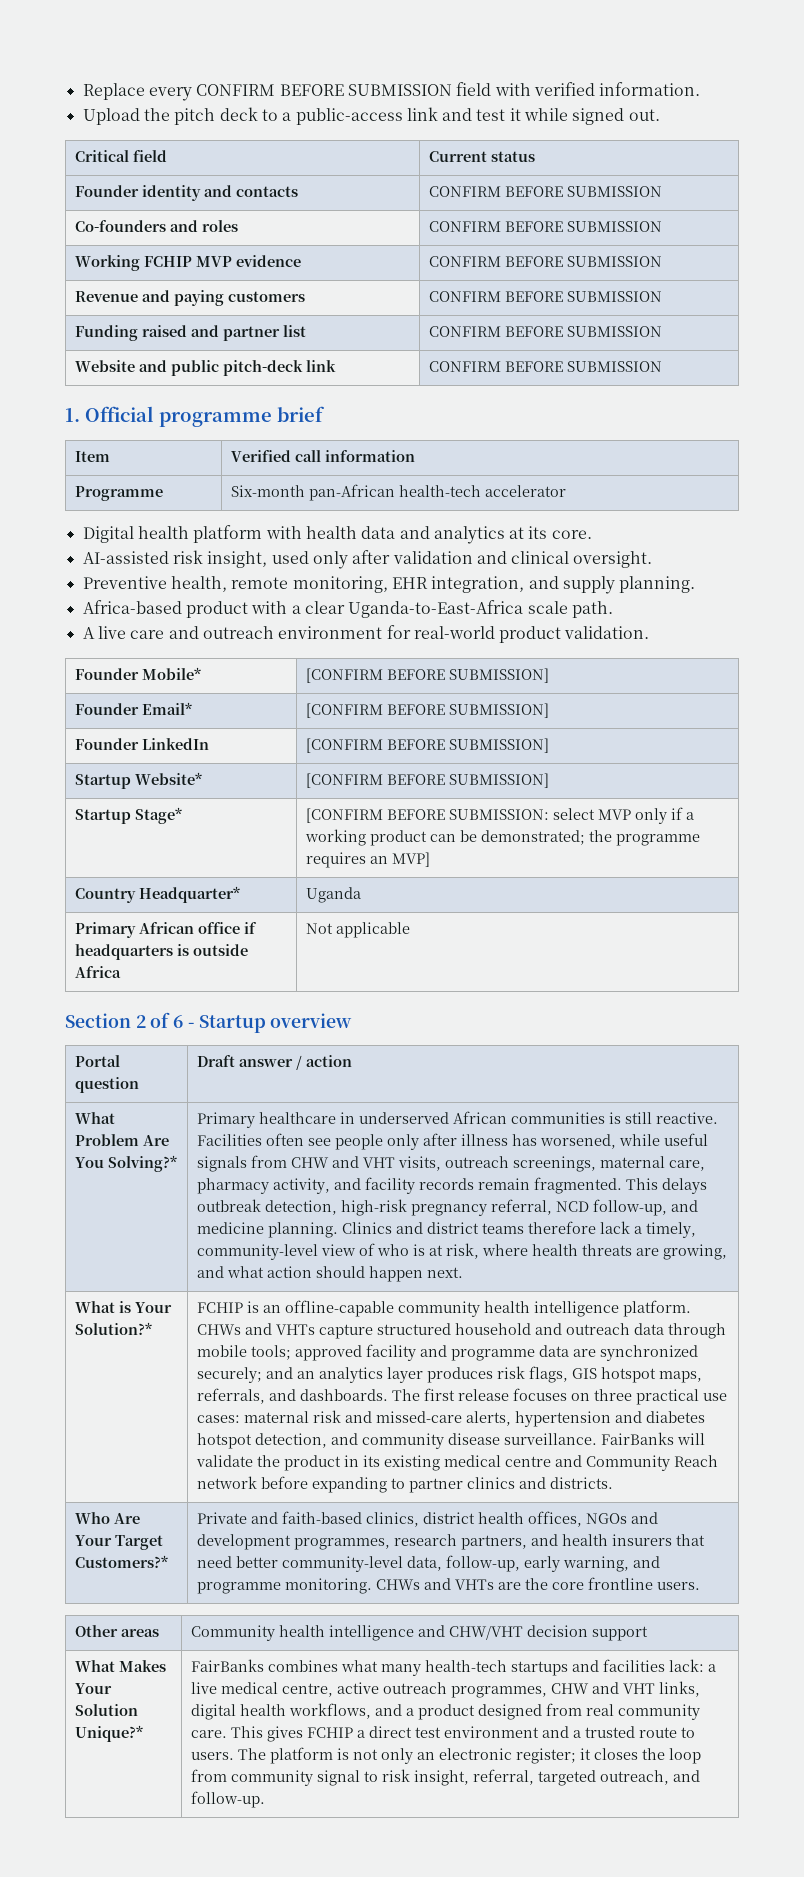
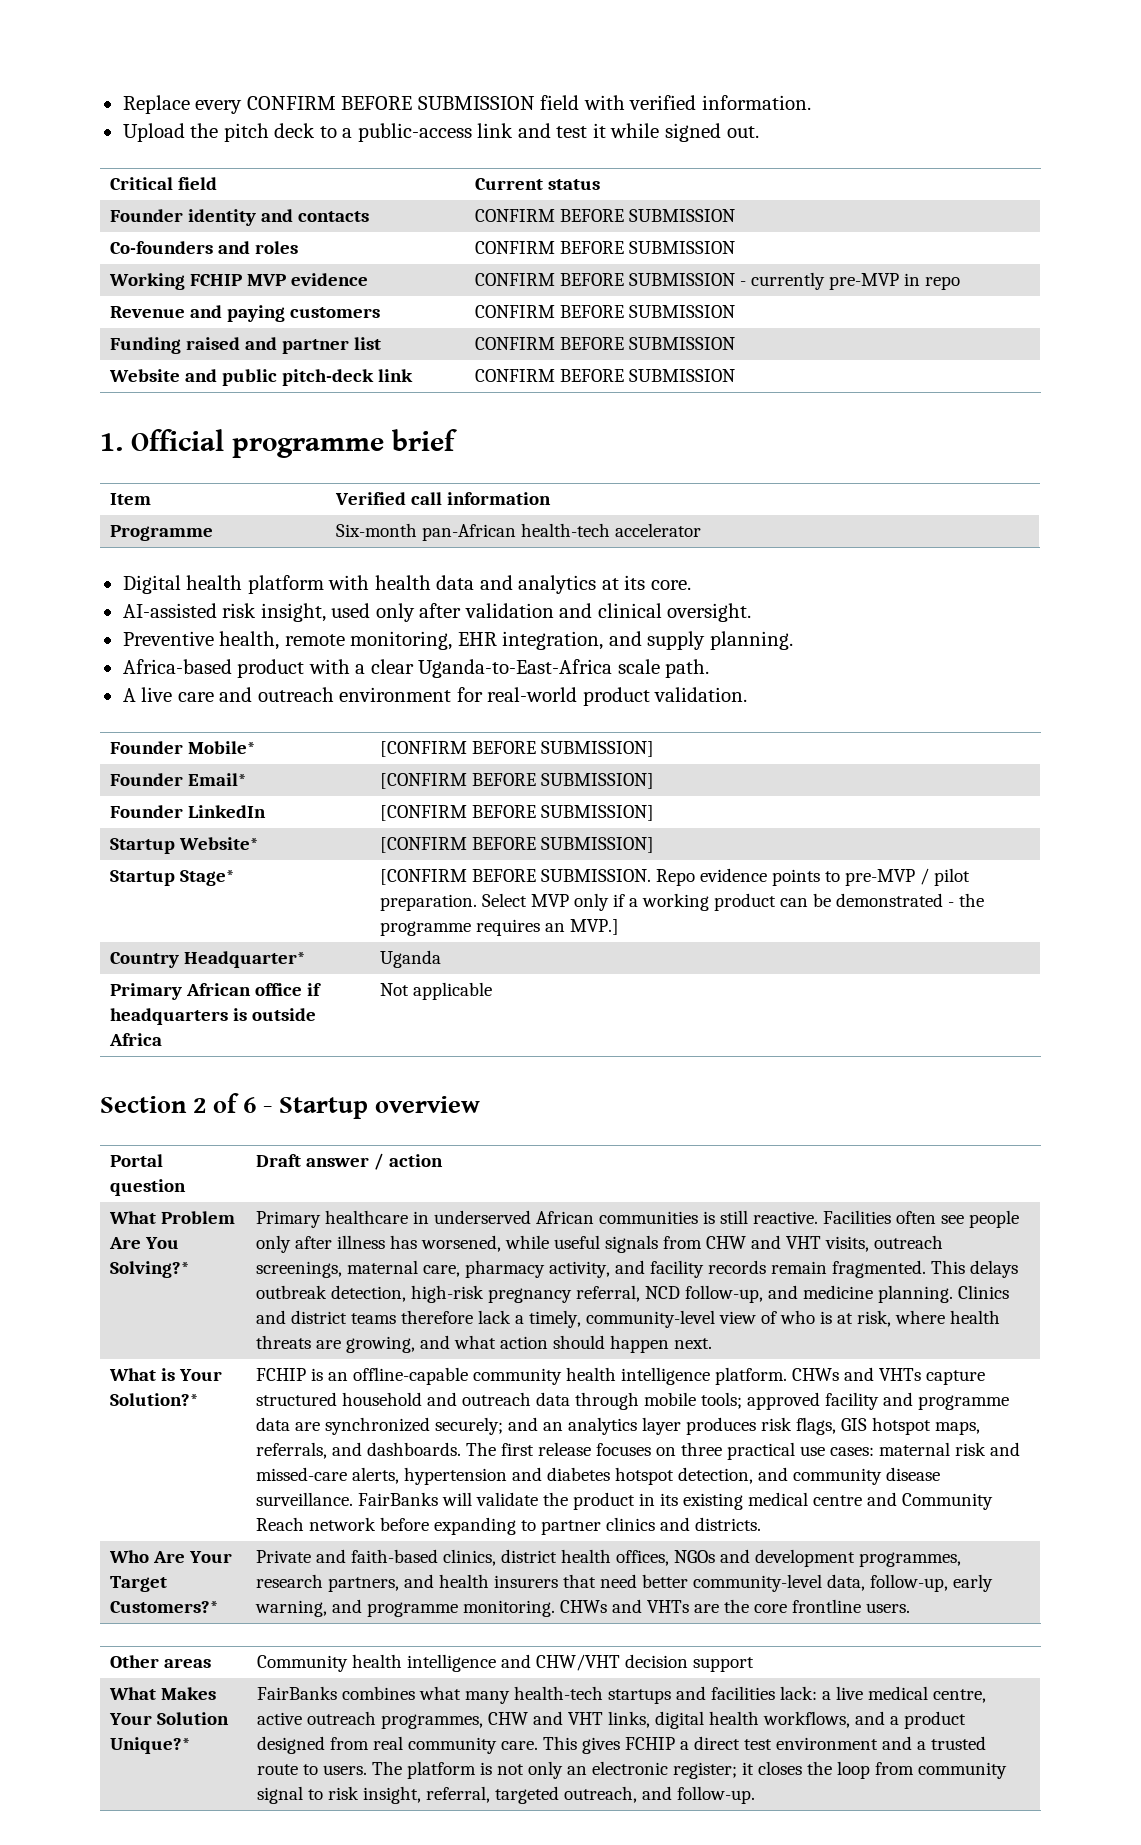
- Working FCHIP MVP evidence | CONFIRM BEFORE SUBMISSION
+ Working FCHIP MVP evidence | CONFIRM BEFORE SUBMISSION - currently pre-MVP in repo
- Startup Stage* | [CONFIRM BEFORE SUBMISSION: select MVP only if a working product can be demonstrated; the programme requires an MVP]
+ Startup Stage* | [CONFIRM BEFORE SUBMISSION. Repo evidence points to pre-MVP / pilot preparation. Select MVP only if a working product can be demonstrated - the programme requires an MVP.]

